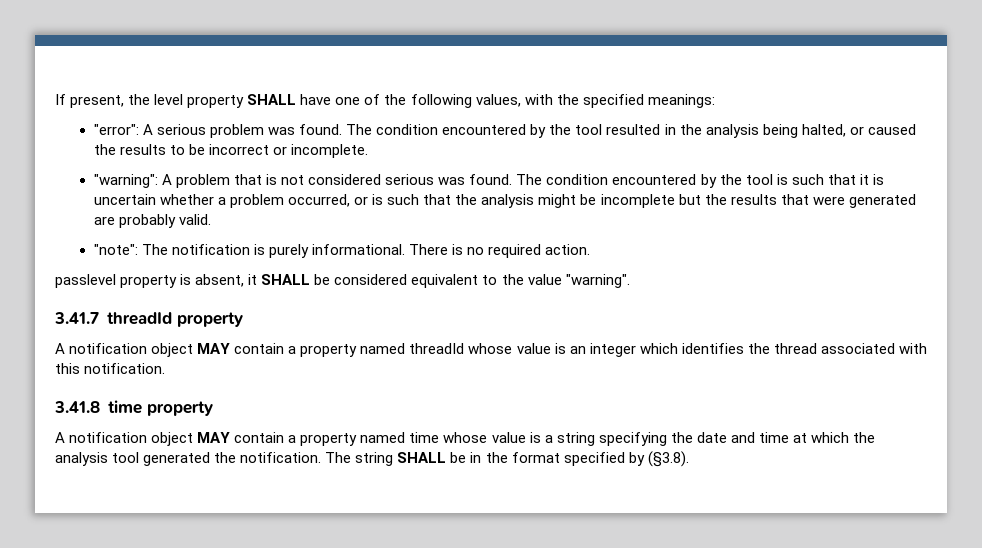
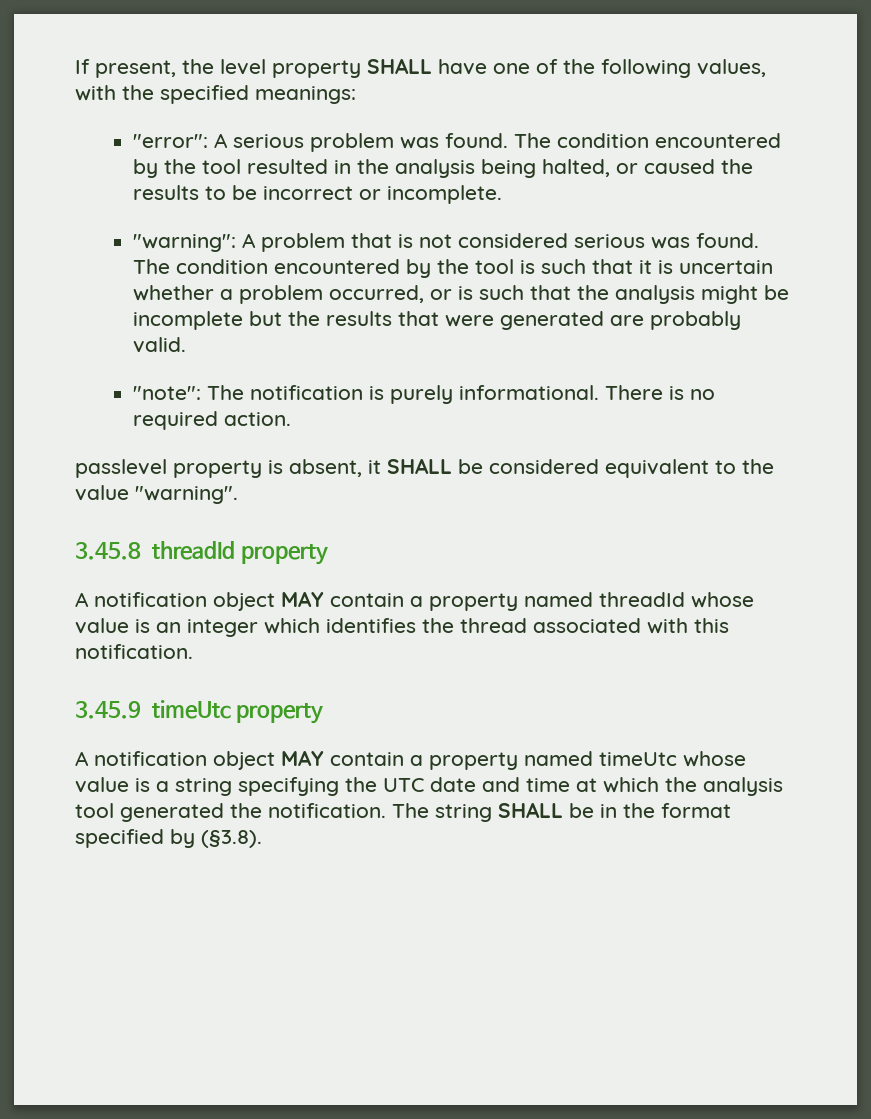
- 3.41.7 threadId property
+ 3.45.8 threadId property
- 3.41.8 time property
- A notification object MAY contain a property named time whose value is a string specifying the date and time at which the analysis tool generated the notification.
+ 3.45.9 timeUtc property
+ A notification object MAY contain a property named timeUtc whose value is a string specifying the UTC date and time at which the analysis tool generated the notification.

